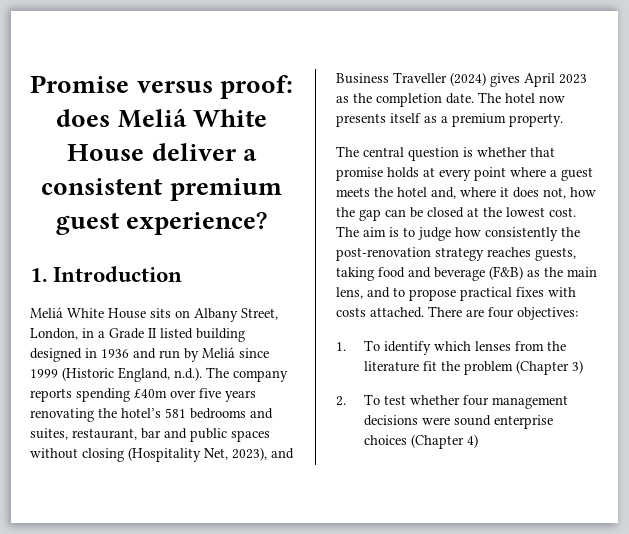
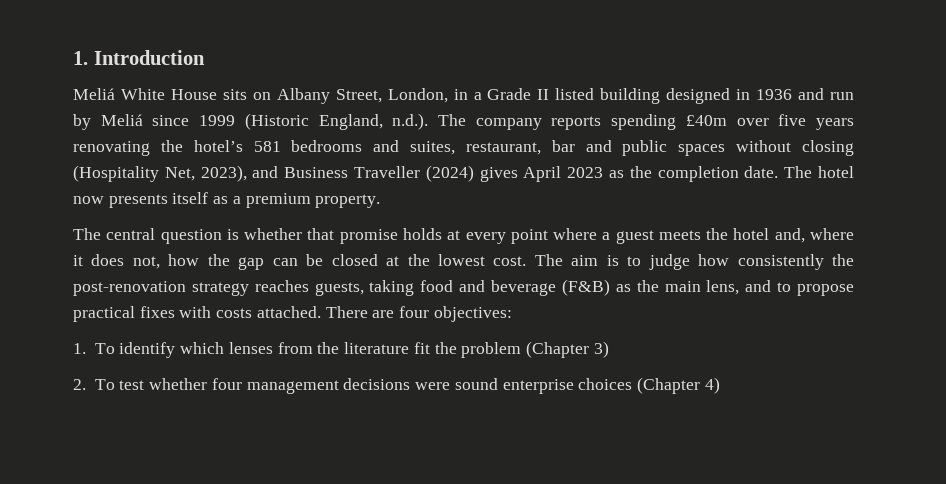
- Promise versus proof: does Meliá White House deliver a consistent premium guest experience?

